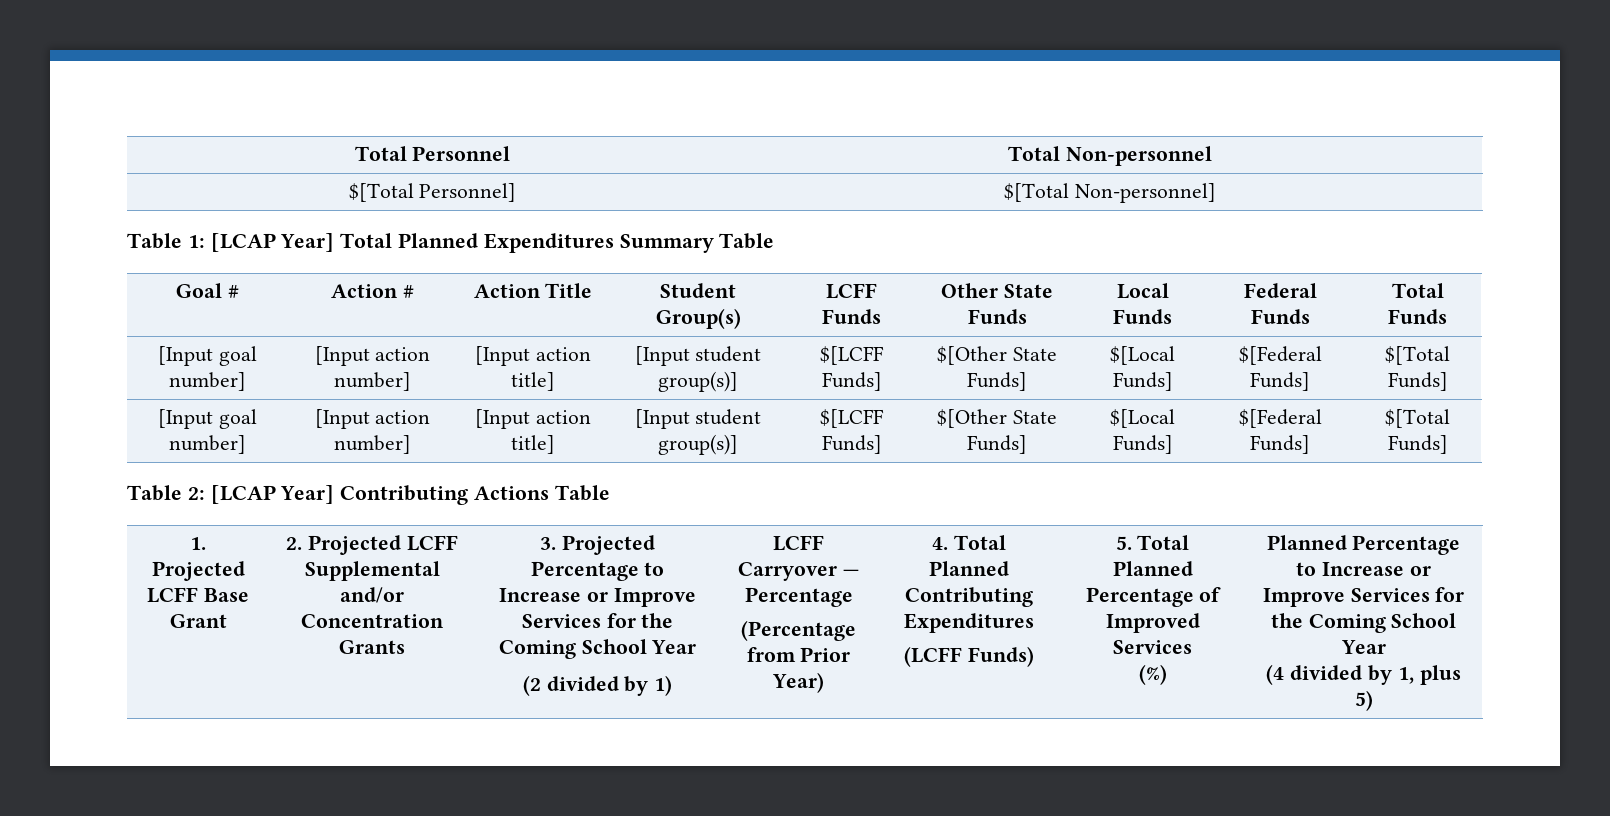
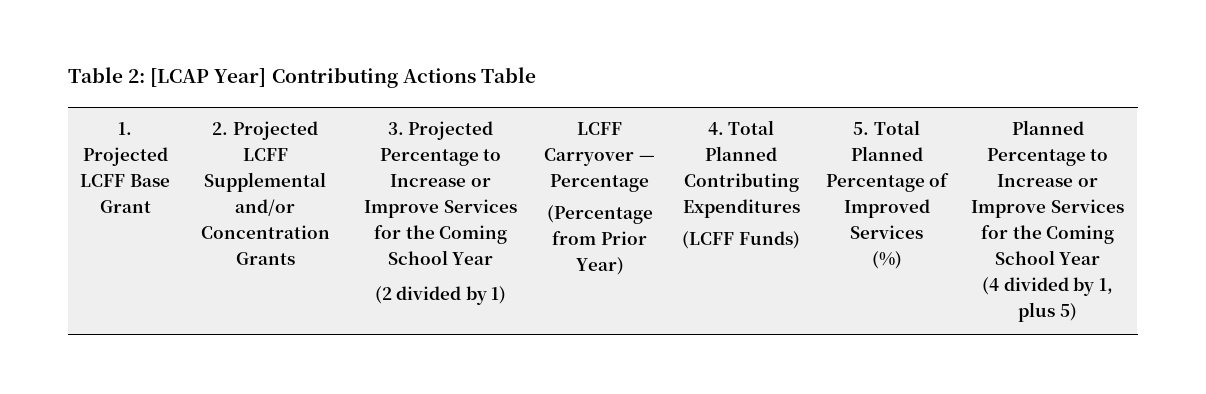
- Total Personnel | Total Non-personnel
- $[Total Personnel] | $[Total Non-personnel]
- Table 1: [LCAP Year] Total Planned Expenditures Summary Table
- Goal # | Action # | Action Title | Student Group(s) | LCFF Funds | Other State Funds | Local Funds | Federal Funds | Total Funds
- [Input goal number] | [Input action number] | [Input action title] | [Input student group(s)] | $[LCFF Funds] | $[Other State Funds] | $[Local Funds] | $[Federal Funds] | $[Total Funds]
- [Input goal number] | [Input action number] | [Input action title] | [Input student group(s)] | $[LCFF Funds] | $[Other State Funds] | $[Local Funds] | $[Federal Funds] | $[Total Funds]

